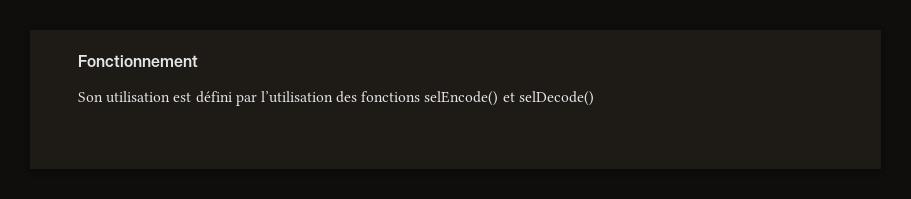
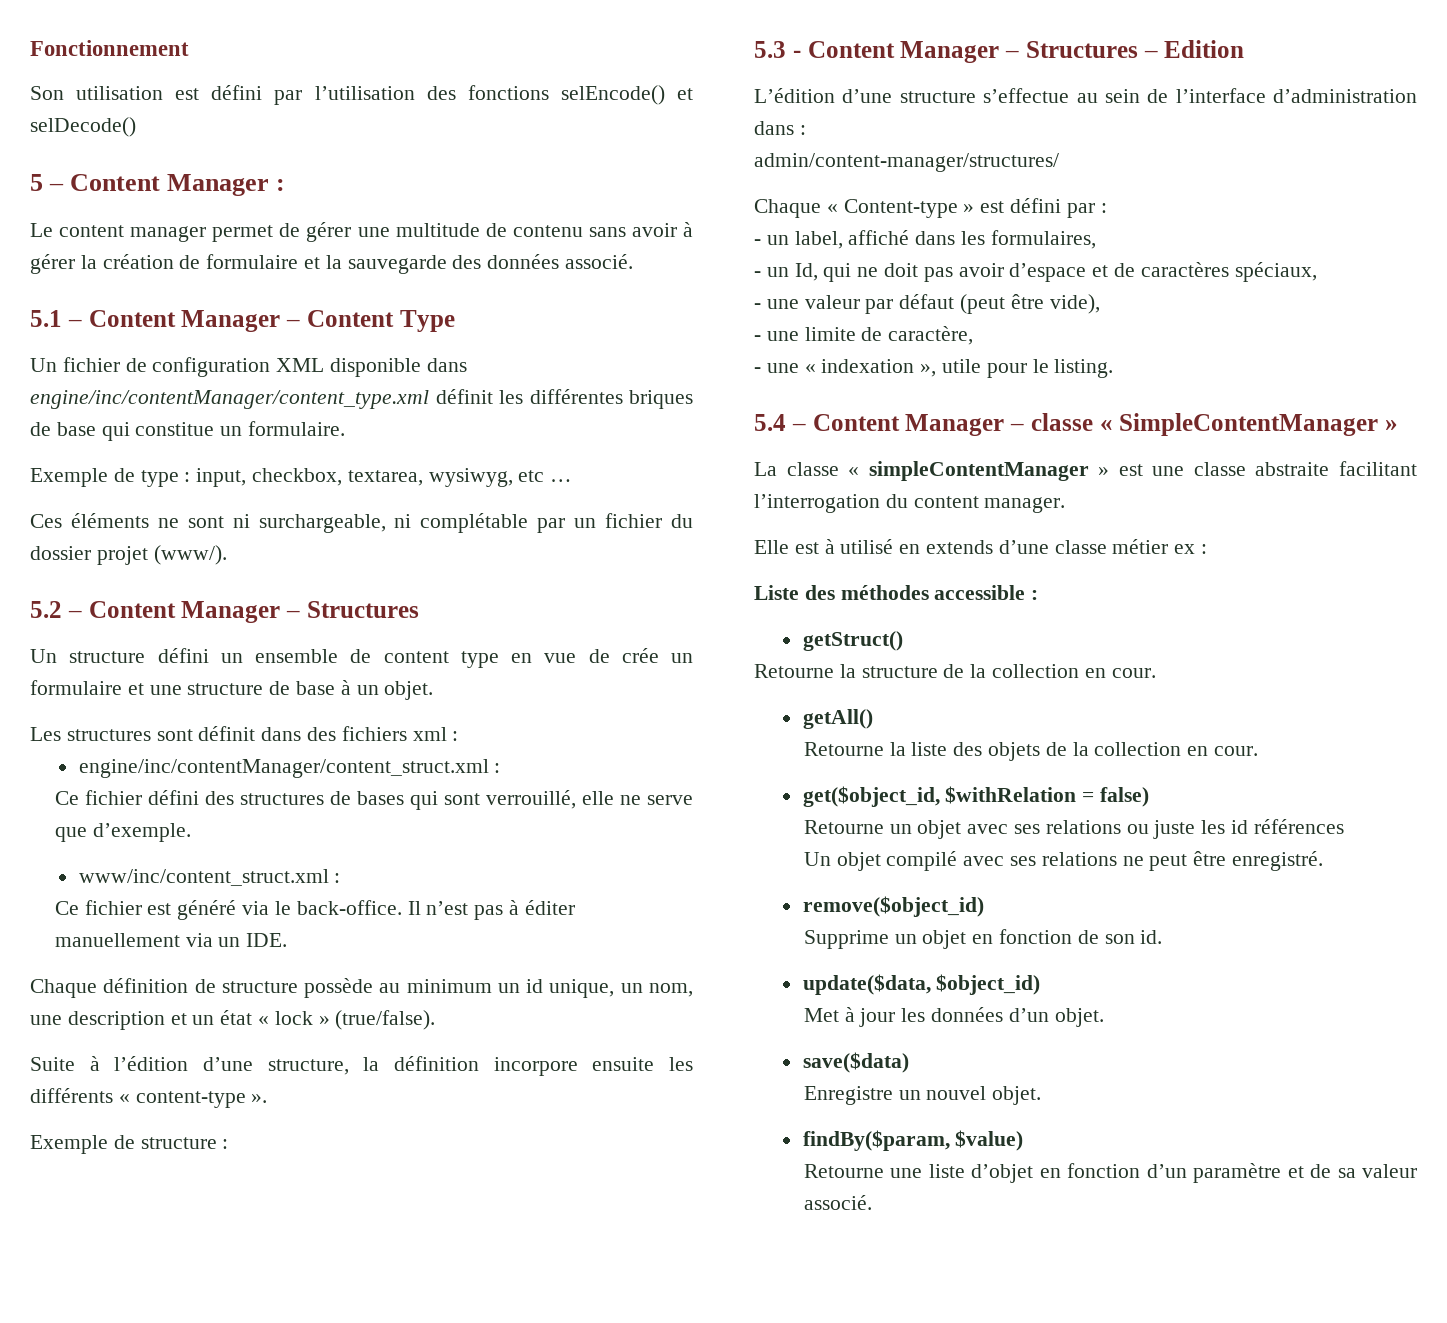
+ 5 – Content Manager :
+ Le content manager permet de gérer une multitude de contenu sans avoir à gérer la création de formulaire et la sauvegarde des données associé.
+ 5.1 – Content Manager – Content Type
+ Un fichier de configuration XML disponible dans engine/inc/contentManager/content_type.xml définit les différentes briques de base qui constitue un formulaire.
+ Exemple de type : input, checkbox, textarea, wysiwyg, etc …
+ Ces éléments ne sont ni surchargeable, ni complétable par un fichier du dossier projet (www/).
+ 5.2 – Content Manager – Structures
+ Un structure défini un ensemble de content type en vue de crée un formulaire et une structure de base à un objet.
+ Les structures sont définit dans des fichiers xml :
+ engine/inc/contentManager/content_struct.xml :
+ Ce fichier défini des structures de bases qui sont verrouillé, elle ne serve que d’exemple.
+ www/inc/content_struct.xml :
+ Ce fichier est généré via le back-office. Il n’est pas à éditer manuellement via un IDE.
+ Chaque définition de structure possède au minimum un id unique, un nom, une description et un état « lock » (true/false).
+ Suite à l’édition d’une structure, la définition incorpore ensuite les différents « content-type ».
+ Exemple de structure :
+ 5.3 - Content Manager – Structures – Edition
+ L’édition d’une structure s’effectue au sein de l’interface d’administration dans :
+ admin/content-manager/structures/
+ Chaque « Content-type » est défini par :
+ - un label, affiché dans les formulaires,
+ - un Id, qui ne doit pas avoir d’espace et de caractères spéciaux,
+ - une valeur par défaut (peut être vide),
+ - une limite de caractère,
+ - une « indexation », utile pour le listing.
+ 5.4 – Content Manager – classe « SimpleContentManager »
+ La classe « simpleContentManager » est une classe abstraite facilitant l’interrogation du content manager.
+ Elle est à utilisé en extends d’une classe métier ex :
+ Liste des méthodes accessible :
+ getStruct()
+ Retourne la structure de la collection en cour.
+ getAll()
+ Retourne la liste des objets de la collection en cour.
+ get($object_id, $withRelation = false)
+ Retourne un objet avec ses relations ou juste les id références
+ Un objet compilé avec ses relations ne peut être enregistré.
+ remove($object_id)
+ Supprime un objet en fonction de son id.
+ update($data, $object_id)
+ Met à jour les données d’un objet.
+ save($data)
+ Enregistre un nouvel objet.
+ findBy($param, $value)
+ Retourne une liste d’objet en fonction d’un paramètre et de sa valeur associé.

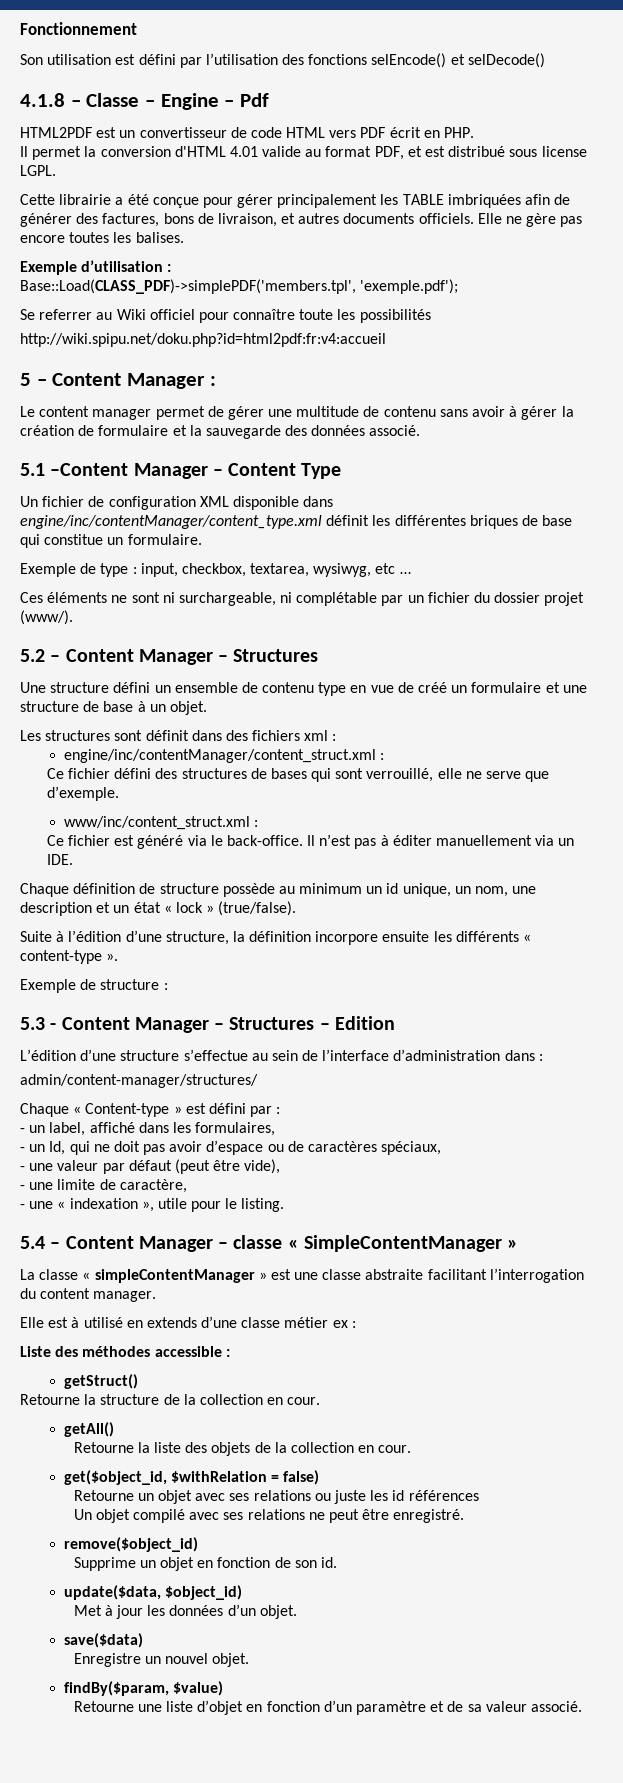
+ 4.1.8 – Classe – Engine – Pdf
+ HTML2PDF est un convertisseur de code HTML vers PDF écrit en PHP.
+ Il permet la conversion d'HTML 4.01 valide au format PDF, et est distribué sous license LGPL.
+ Cette librairie a été conçue pour gérer principalement les TABLE imbriquées afin de générer des factures, bons de livraison, et autres documents officiels. Elle ne gère pas encore toutes les balises.
+ Exemple d’utilisation :
+ Base::Load(CLASS_PDF)->simplePDF('members.tpl', 'exemple.pdf');
+ Se referrer au Wiki officiel pour connaître toute les possibilités
+ http://wiki.spipu.net/doku.php?id=html2pdf:fr:v4:accueil
- 5.1 – Content Manager – Content Type
+ 5.1 –Content Manager – Content Type
- Un structure défini un ensemble de content type en vue de crée un formulaire et une structure de base à un objet.
+ Une structure défini un ensemble de contenu type en vue de créé un formulaire et une structure de base à un objet.
- - un Id, qui ne doit pas avoir d’espace et de caractères spéciaux,
+ - un Id, qui ne doit pas avoir d’espace ou de caractères spéciaux,

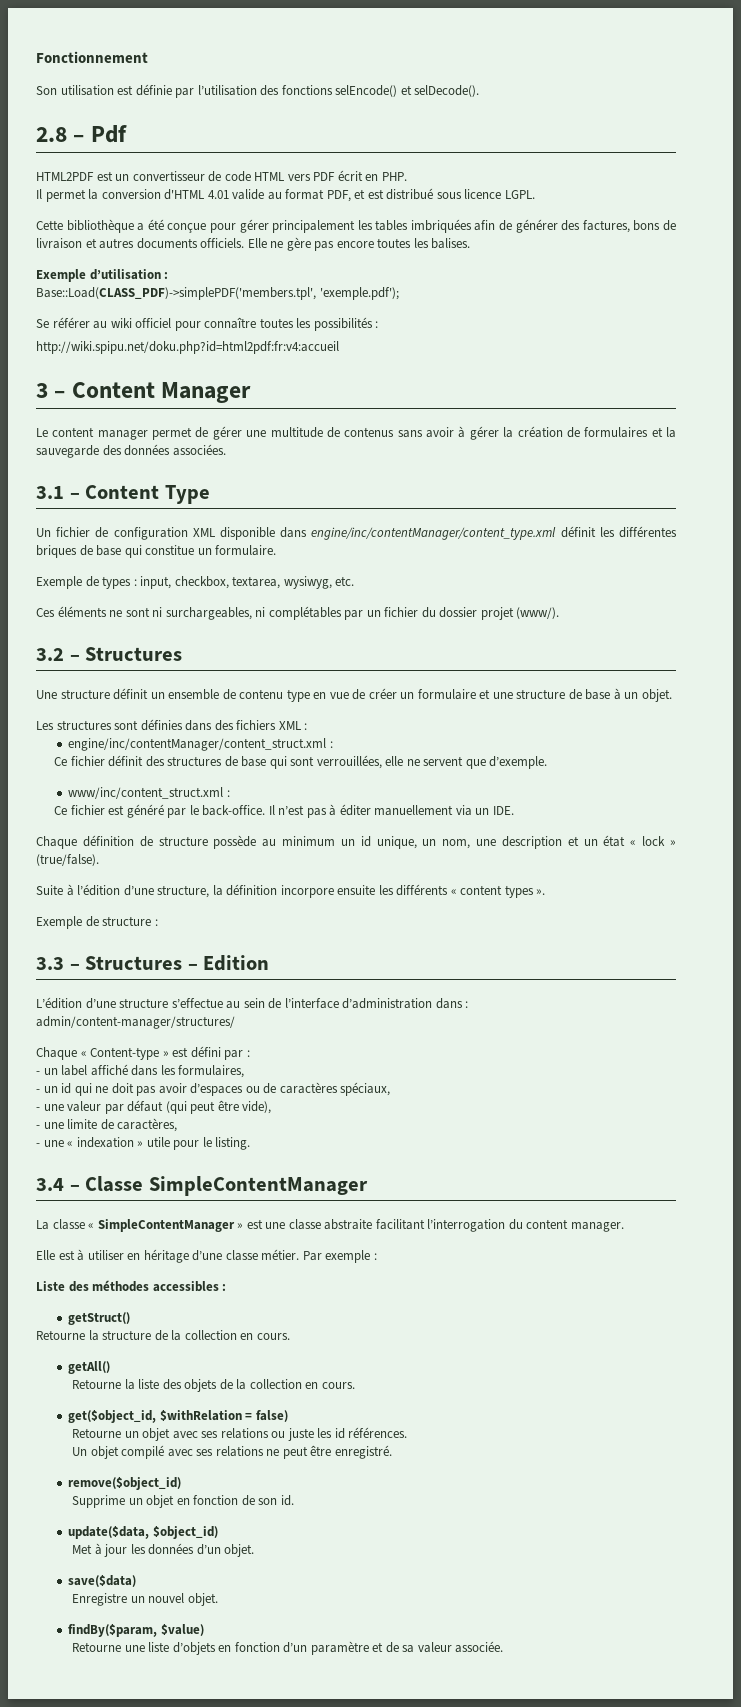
- Son utilisation est défini par l’utilisation des fonctions selEncode() et selDecode()
- 4.1.8 – Classe – Engine – Pdf
+ Son utilisation est définie par l’utilisation des fonctions selEncode() et selDecode().
+ 2.8 – Pdf
- Il permet la conversion d'HTML 4.01 valide au format PDF, et est distribué sous license LGPL.
+ Il permet la conversion d'HTML 4.01 valide au format PDF, et est distribué sous licence LGPL.
- Cette librairie a été conçue pour gérer principalement les TABLE imbriquées afin de générer des factures, bons de livraison, et autres documents officiels.
+ Cette bibliothèque a été conçue pour gérer principalement les tables imbriquées afin de générer des factures, bons de livraison et autres documents officiels.
- Se referrer au Wiki officiel pour connaître toute les possibilités
+ Se référer au wiki officiel pour connaître toutes les possibilités :
- 5 – Content Manager :
+ 3 – Content Manager
- Le content manager permet de gérer une multitude de contenu sans avoir à gérer la création de formulaire et la sauvegarde des données associé.
- 5.1 –Content Manager – Content Type
+ Le content manager permet de gérer une multitude de contenus sans avoir à gérer la création de formulaires et la sauvegarde des données associées.
+ 3.1 – Content Type
- Exemple de type : input, checkbox, textarea, wysiwyg, etc …
+ Exemple de types : input, checkbox, textarea, wysiwyg, etc.
- Ces éléments ne sont ni surchargeable, ni complétable par un fichier du dossier projet (www/).
+ Ces éléments ne sont ni surchargeables, ni complétables par un fichier du dossier projet (www/).
- 5.2 – Content Manager – Structures
+ 3.2 – Structures
- Une structure défini un ensemble de contenu type en vue de créé un formulaire et une structure de base à un objet.
+ Une structure définit un ensemble de contenu type en vue de créer un formulaire et une structure de base à un objet.
- Les structures sont définit dans des fichiers xml :
+ Les structures sont définies dans des fichiers XML :
- Ce fichier défini des structures de bases qui sont verrouillé, elle ne serve que d’exemple.
+ Ce fichier définit des structures de base qui sont verrouillées, elle ne servent que d’exemple.
- Ce fichier est généré via le back-office.
+ Ce fichier est généré par le back-office.
- Suite à l’édition d’une structure, la définition incorpore ensuite les différents « content-type ».
+ Suite à l’édition d’une structure, la définition incorpore ensuite les différents « content types ».
- 5.3 - Content Manager – Structures – Edition
+ 3.3 – Structures – Edition
- - un label, affiché dans les formulaires,
+ - un label affiché dans les formulaires,
- - un Id, qui ne doit pas avoir d’espace ou de caractères spéciaux,
+ - un id qui ne doit pas avoir d’espaces ou de caractères spéciaux,
- - une valeur par défaut (peut être vide),
+ - une valeur par défaut (qui peut être vide),
- - une limite de caractère,
+ - une limite de caractères,
- - une « indexation », utile pour le listing.
+ - une « indexation » utile pour le listing.
- 5.4 – Content Manager – classe « SimpleContentManager »
+ 3.4 – Classe SimpleContentManager
- La classe « simpleContentManager » est une classe abstraite facilitant l’interrogation du content manager.
+ La classe « SimpleContentManager » est une classe abstraite facilitant l’interrogation du content manager.
- Elle est à utilisé en extends d’une classe métier ex :
+ Elle est à utiliser en héritage d’une classe métier. Par exemple :
- Liste des méthodes accessible :
+ Liste des méthodes accessibles :
- Retourne la structure de la collection en cour.
+ Retourne la structure de la collection en cours.
- Retourne la liste des objets de la collection en cour.
+ Retourne la liste des objets de la collection en cours.
- Retourne un objet avec ses relations ou juste les id références
+ Retourne un objet avec ses relations ou juste les id références.
- Retourne une liste d’objet en fonction d’un paramètre et de sa valeur associé.
+ Retourne une liste d’objets en fonction d’un paramètre et de sa valeur associée.

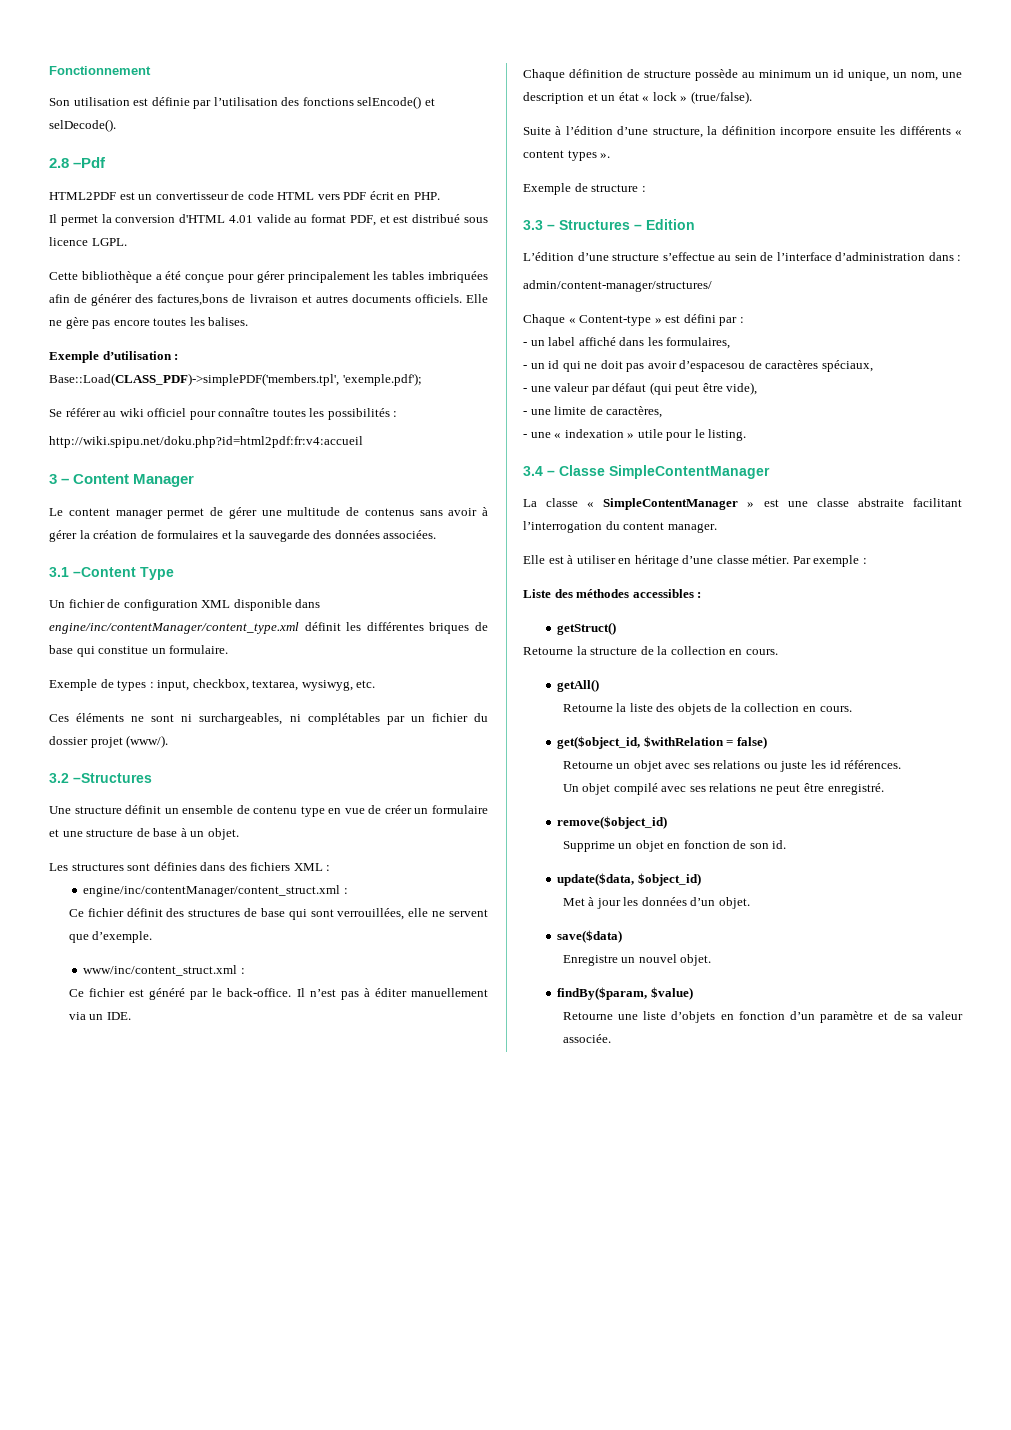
- 2.8 – Pdf
+ 2.8 –Pdf
- Cette bibliothèque a été conçue pour gérer principalement les tables imbriquées afin de générer des factures, bons de livraison et autres documents officiels.
+ Cette bibliothèque a été conçue pour gérer principalement les tables imbriquées afin de générer des factures,bons de livraison et autres documents officiels.
- 3.1 – Content Type
+ 3.1 –Content Type
- 3.2 – Structures
+ 3.2 –Structures
- - un id qui ne doit pas avoir d’espaces ou de caractères spéciaux,
+ - un id qui ne doit pas avoir d’espacesou de caractères spéciaux,

